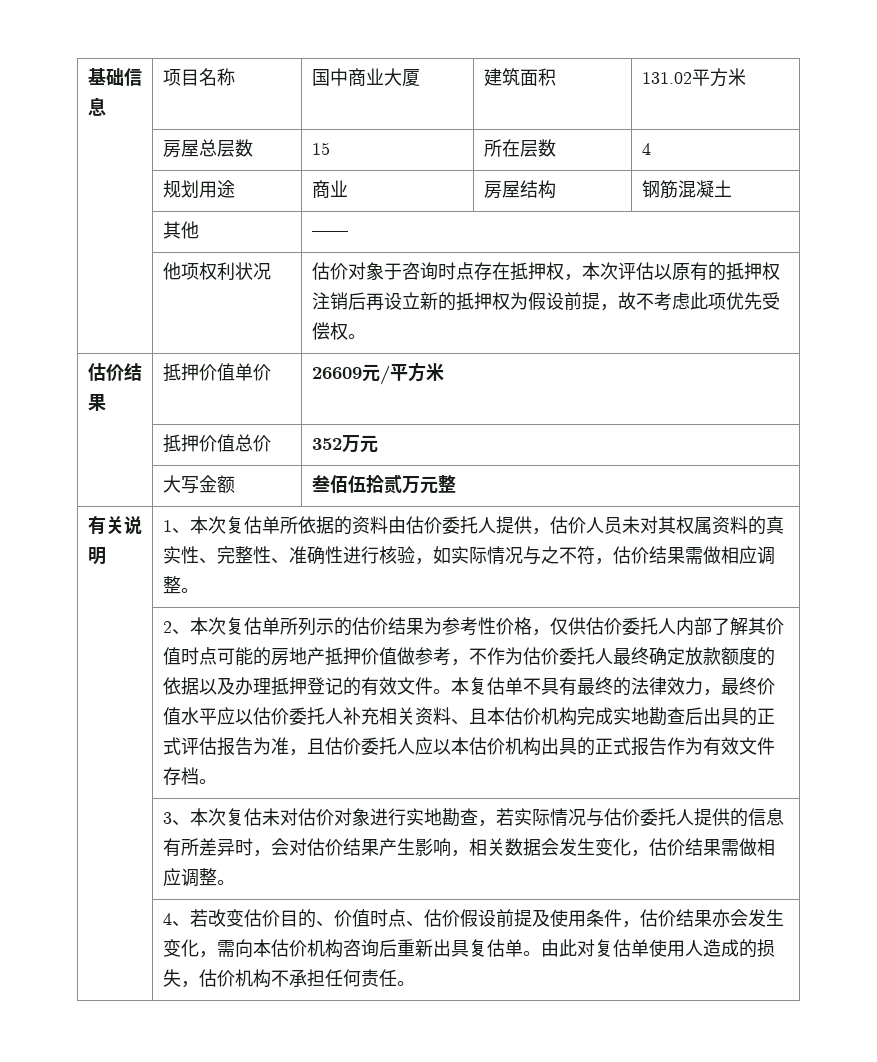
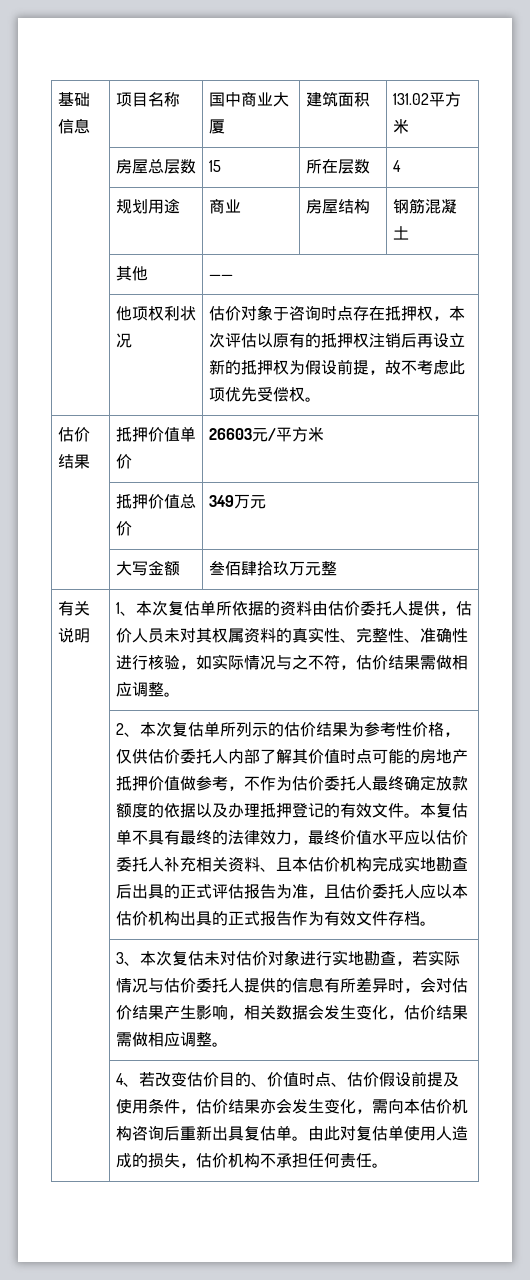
- 估价结果 | 抵押价值单价 | 26609元/平方米
+ 估价结果 | 抵押价值单价 | 26603元/平方米
- | 抵押价值总价 | 352万元
+ | 抵押价值总价 | 349万元
- | 大写金额 | 叁佰伍拾贰万元整
+ | 大写金额 | 叁佰肆拾玖万元整

